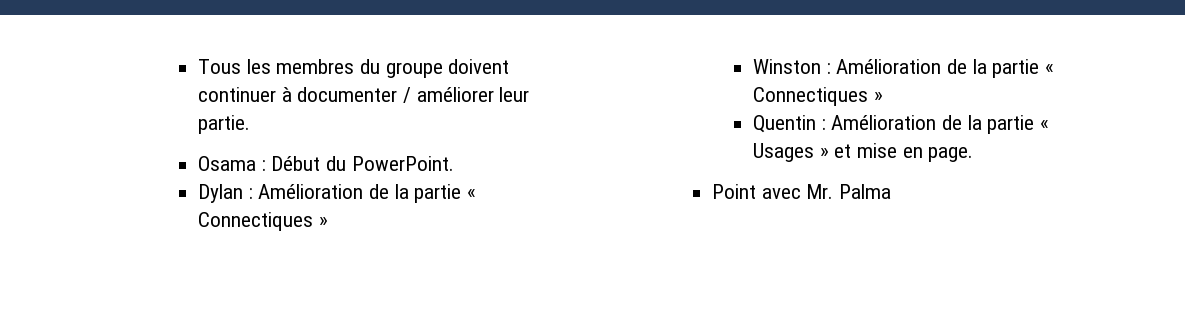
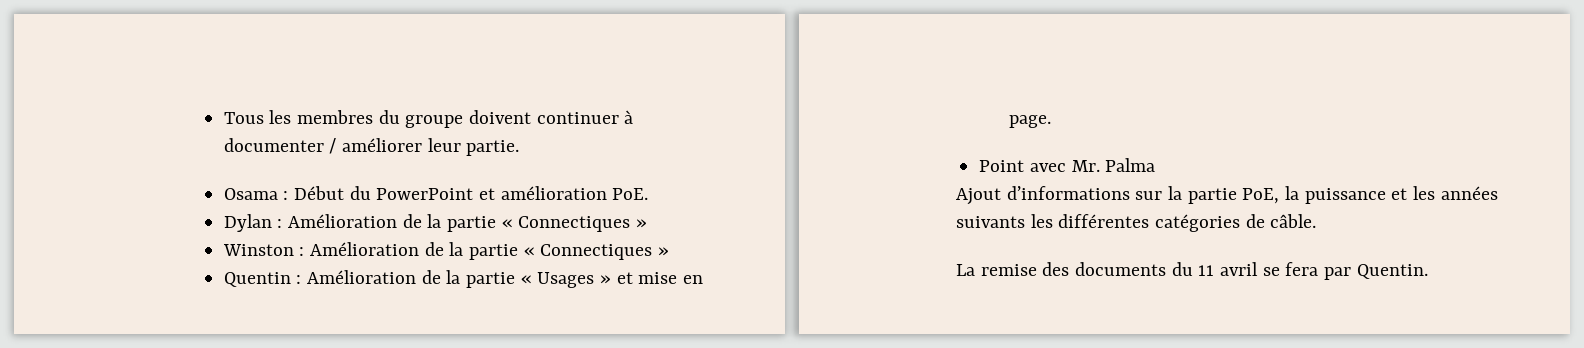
- Osama : Début du PowerPoint.
+ Osama : Début du PowerPoint et amélioration PoE.
+ Ajout d’informations sur la partie PoE, la puissance et les années suivants les différentes catégories de câble.
+ La remise des documents du 11 avril se fera par Quentin.

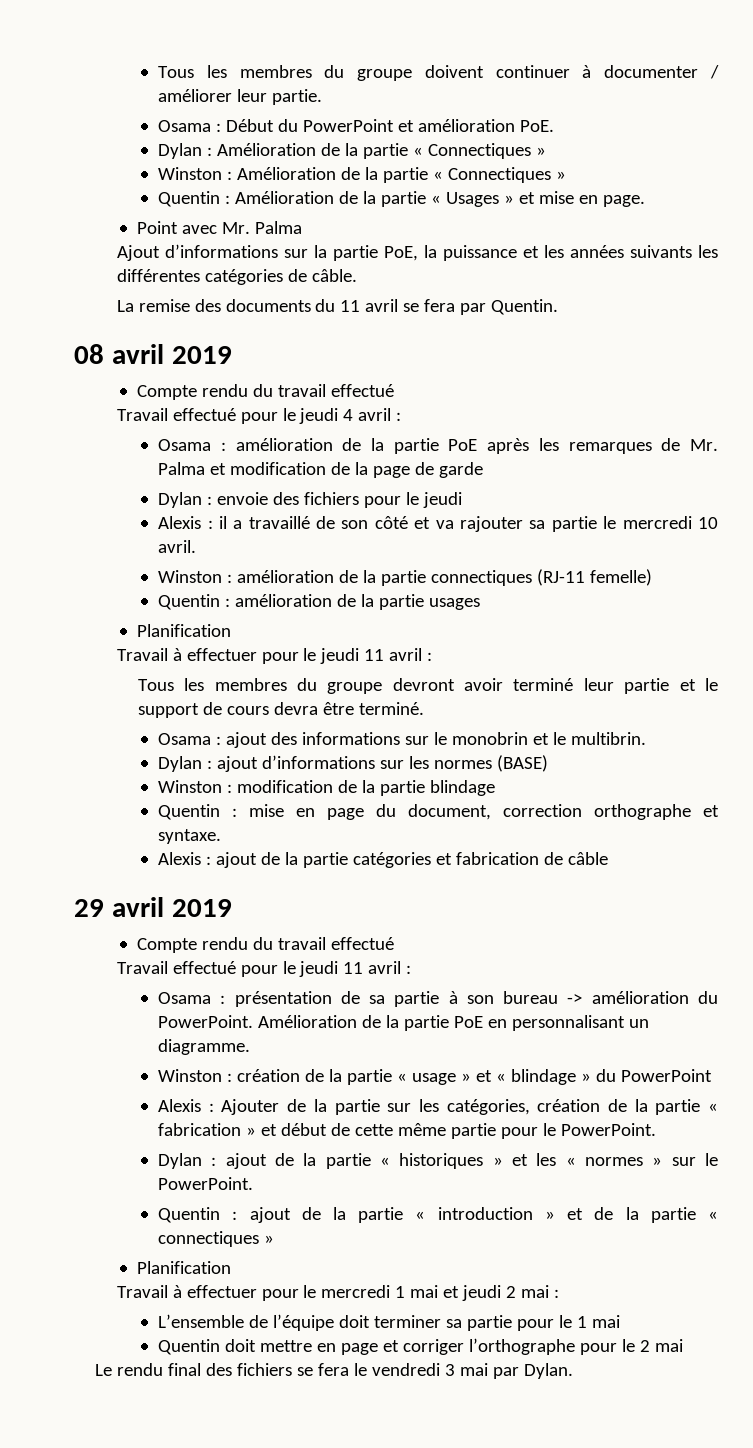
+ 08 avril 2019
+ Compte rendu du travail effectué
+ Travail effectué pour le jeudi 4 avril :
+ Osama : amélioration de la partie PoE après les remarques de Mr. Palma et modification de la page de garde
+ Dylan : envoie des fichiers pour le jeudi
+ Alexis : il a travaillé de son côté et va rajouter sa partie le mercredi 10 avril.
+ Winston : amélioration de la partie connectiques (RJ-11 femelle)
+ Quentin : amélioration de la partie usages
+ Planification
+ Travail à effectuer pour le jeudi 11 avril :
+ Tous les membres du groupe devront avoir terminé leur partie et le support de cours devra être terminé.
+ Osama : ajout des informations sur le monobrin et le multibrin.
+ Dylan : ajout d’informations sur les normes (BASE)
+ Winston : modification de la partie blindage
+ Quentin : mise en page du document, correction orthographe et syntaxe.
+ Alexis : ajout de la partie catégories et fabrication de câble
+ 29 avril 2019
+ Compte rendu du travail effectué
+ Travail effectué pour le jeudi 11 avril :
+ Osama : présentation de sa partie à son bureau -> amélioration du PowerPoint. Amélioration de la partie PoE en personnalisant un diagramme.
+ Winston : création de la partie « usage » et « blindage » du PowerPoint
+ Alexis : Ajouter de la partie sur les catégories, création de la partie « fabrication » et début de cette même partie pour le PowerPoint.
+ Dylan : ajout de la partie « historiques » et les « normes » sur le PowerPoint.
+ Quentin : ajout de la partie « introduction » et de la partie « connectiques »
+ Planification
+ Travail à effectuer pour le mercredi 1 mai et jeudi 2 mai :
+ L’ensemble de l’équipe doit terminer sa partie pour le 1 mai
+ Quentin doit mettre en page et corriger l’orthographe pour le 2 mai
+ Le rendu final des fichiers se fera le vendredi 3 mai par Dylan.

